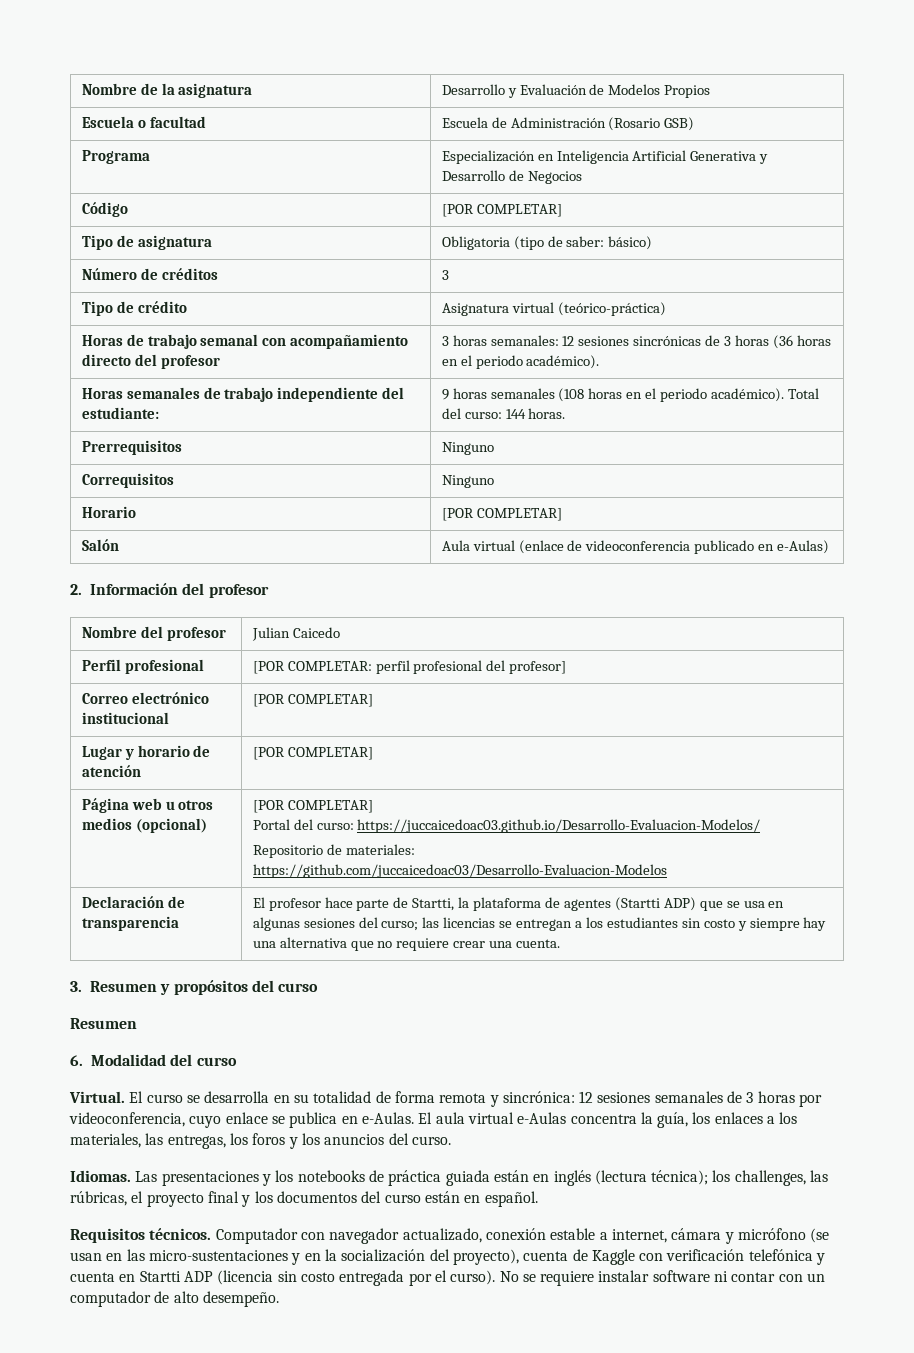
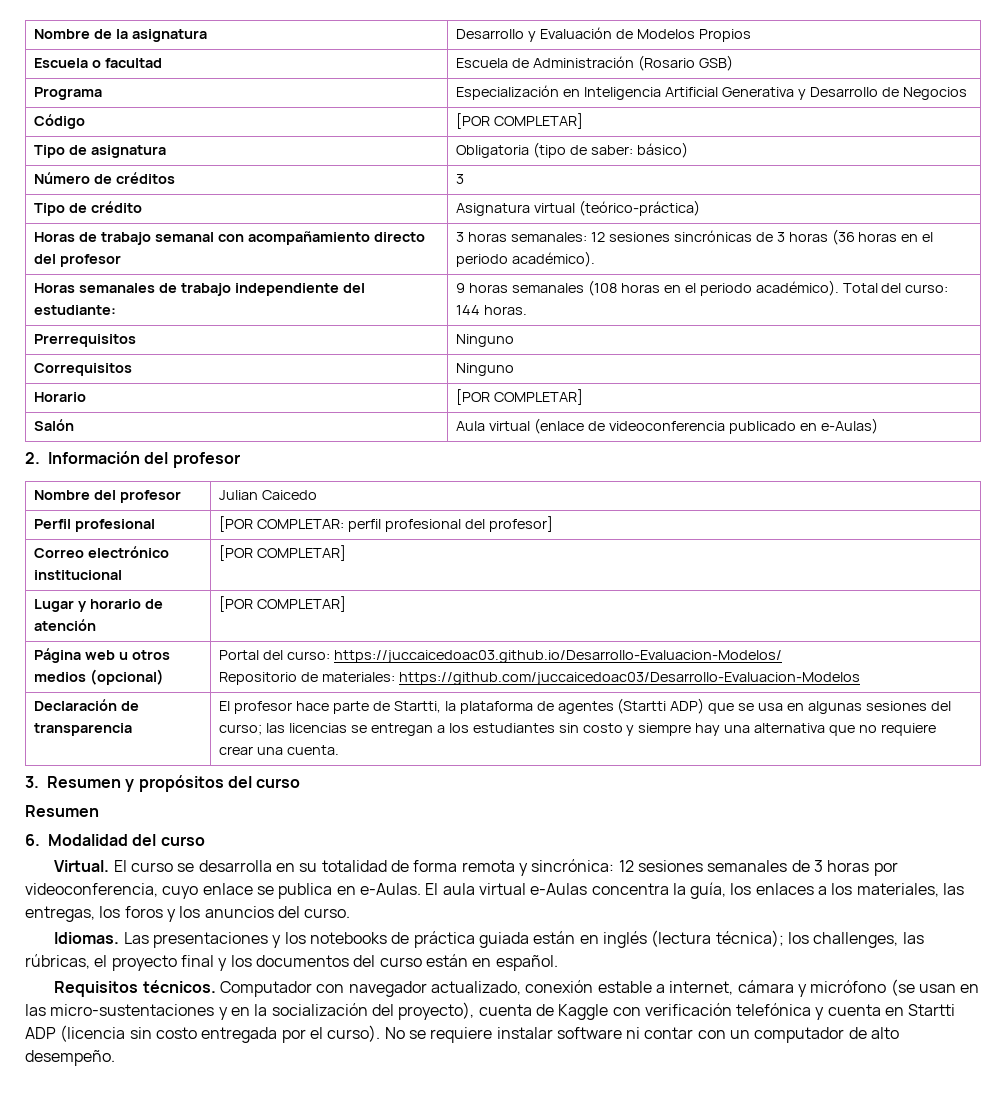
- Página web u otros medios (opcional) | [POR COMPLETAR]
- Portal del curso: https://juccaicedoac03.github.io/Desarrollo-Evaluacion-Modelos/
+ Página web u otros medios (opcional) | Portal del curso: https://juccaicedoac03.github.io/Desarrollo-Evaluacion-Modelos/

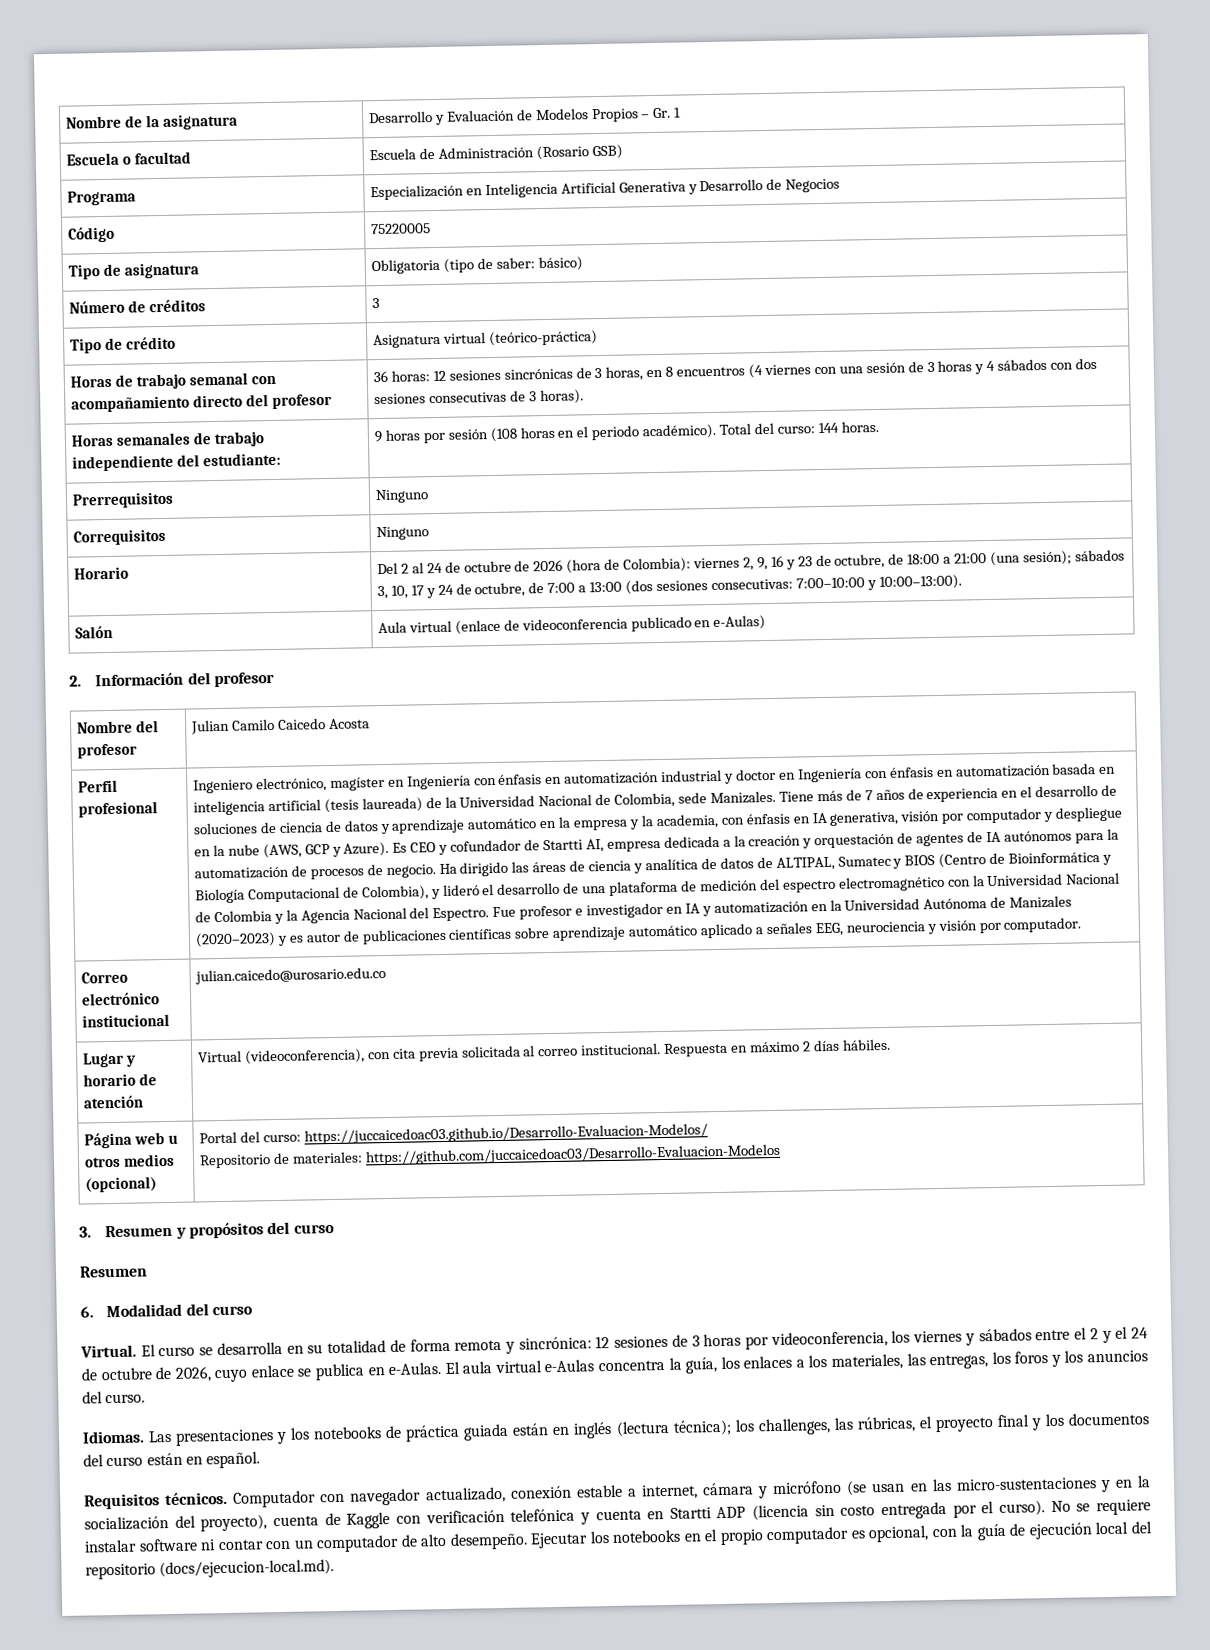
- Nombre de la asignatura | Desarrollo y Evaluación de Modelos Propios
+ Nombre de la asignatura | Desarrollo y Evaluación de Modelos Propios – Gr. 1
- Código | [POR COMPLETAR]
+ Código | 75220005
- Horas de trabajo semanal con acompañamiento directo del profesor | 3 horas semanales: 12 sesiones sincrónicas de 3 horas (36 horas en el periodo académico).
+ Horas de trabajo semanal con acompañamiento directo del profesor | 36 horas: 12 sesiones sincrónicas de 3 horas, en 8 encuentros (4 viernes con una sesión de 3 horas y 4 sábados con dos sesiones consecutivas de 3 horas).
- Horas semanales de trabajo independiente del estudiante: | 9 horas semanales (108 horas en el periodo académico). Total del curso: 144 horas.
+ Horas semanales de trabajo independiente del estudiante: | 9 horas por sesión (108 horas en el periodo académico). Total del curso: 144 horas.
- Horario | [POR COMPLETAR]
+ Horario | Del 2 al 24 de octubre de 2026 (hora de Colombia): viernes 2, 9, 16 y 23 de octubre, de 18:00 a 21:00 (una sesión); sábados 3, 10, 17 y 24 de octubre, de 7:00 a 13:00 (dos sesiones consecutivas: 7:00–10:00 y 10:00–13:00).
- Nombre del profesor | Julian Caicedo
+ Nombre del profesor | Julian Camilo Caicedo Acosta
- [POR COMPLETAR: perfil profesional del profesor]
+ Ingeniero electrónico, magíster en Ingeniería con énfasis en automatización industrial y doctor en Ingeniería con énfasis en automatización basada en inteligencia artificial (tesis laureada) de la Universidad Nacional de Colombia, sede Manizales. Tiene más de 7 años de experiencia en el desarrollo de soluciones de ciencia de datos y aprendizaje automático en la empresa y la academia, con énfasis en IA generativa, visión por computador y despliegue en la nube (AWS, GCP y Azure). Es CEO y cofundador de Startti AI, empresa dedicada a la creación y orquestación de agentes de IA autónomos para la automatización de procesos de negocio. Ha dirigido las áreas de ciencia y analítica de datos de ALTIPAL, Sumatec y BIOS (Centro de Bioinformática y Biología Computacional de Colombia), y lideró el desarrollo de una plataforma de medición del espectro electromagnético con la Universidad Nacional de Colombia y la Agencia Nacional del Espectro. Fue profesor e investigador en IA y automatización en la Universidad Autónoma de Manizales (2020–2023) y es autor de publicaciones científicas sobre aprendizaje automático aplicado a señales EEG, neurociencia y visión por computador.
- Correo electrónico institucional | [POR COMPLETAR]
+ Correo electrónico institucional | julian.caicedo@urosario.edu.co
- Lugar y horario de atención | [POR COMPLETAR]
+ Lugar y horario de atención | Virtual (videoconferencia), con cita previa solicitada al correo institucional. Respuesta en máximo 2 días hábiles.
- Declaración de transparencia | El profesor hace parte de Startti, la plataforma de agentes (Startti ADP) que se usa en algunas sesiones del curso; las licencias se entregan a los estudiantes sin costo y siempre hay una alternativa que no requiere crear una cuenta.
- El curso se desarrolla en su totalidad de forma remota y sincrónica: 12 sesiones semanales de 3 horas por videoconferencia, cuyo enlace se publica en e-Aulas.
+ El curso se desarrolla en su totalidad de forma remota y sincrónica: 12 sesiones de 3 horas por videoconferencia, los viernes y sábados entre el 2 y el 24 de octubre de 2026, cuyo enlace se publica en e-Aulas.
+ Ejecutar los notebooks en el propio computador es opcional, con la guía de ejecución local del repositorio (docs/ejecucion-local.md).

